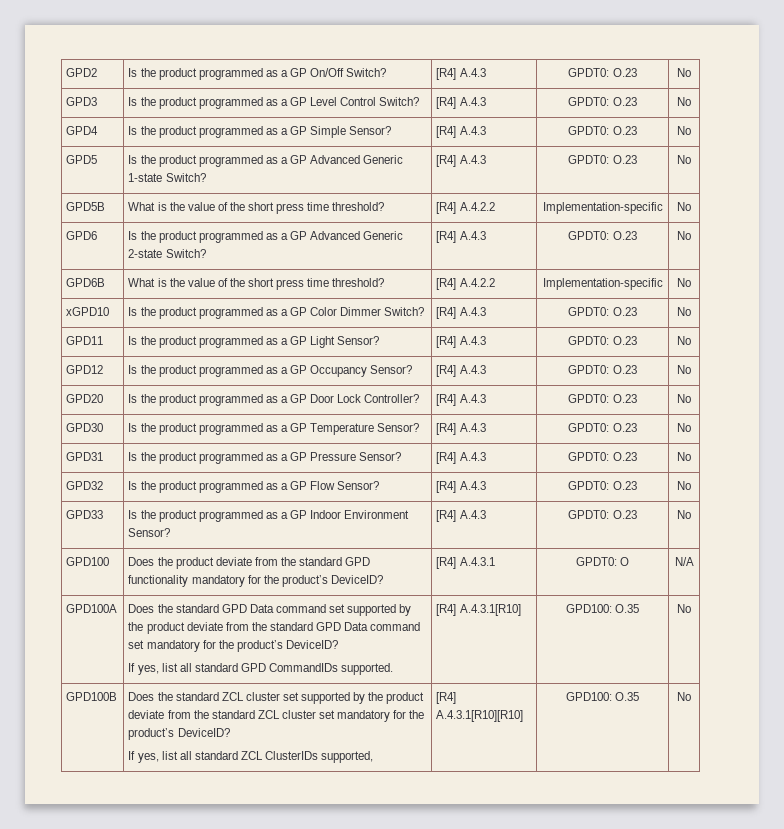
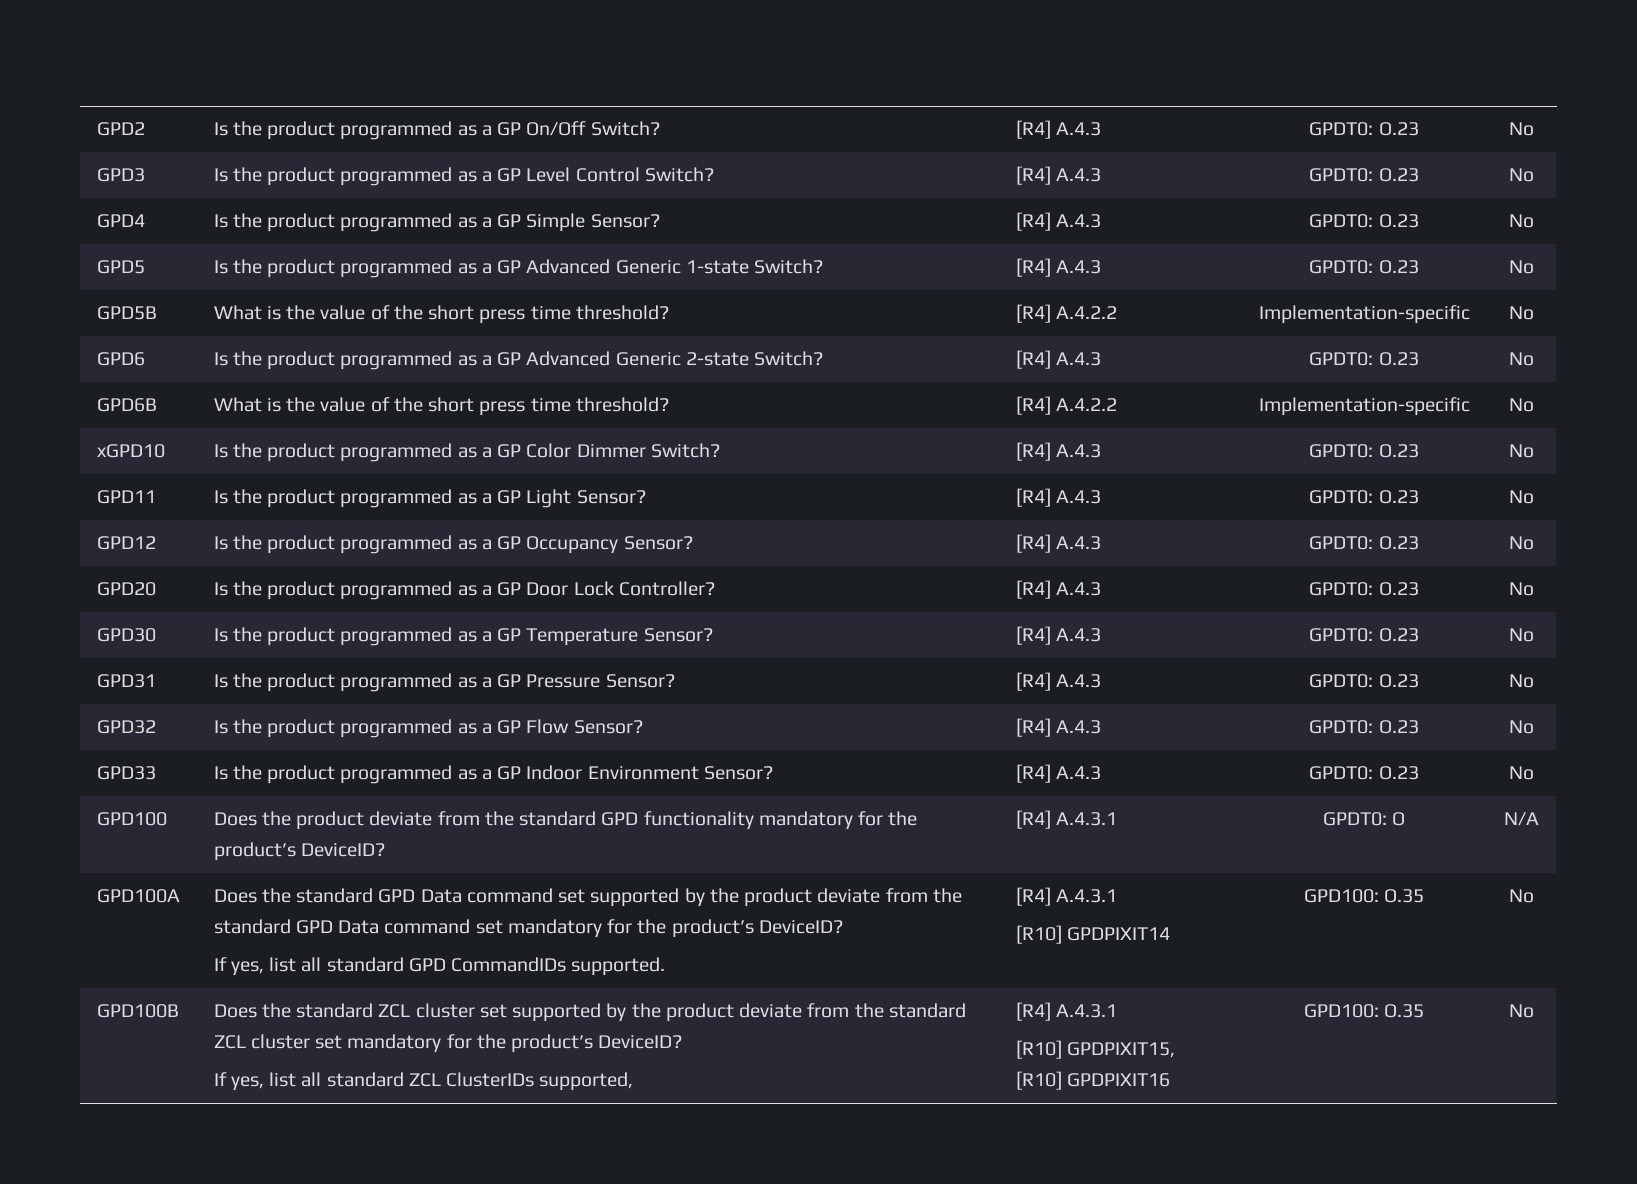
  GPD100A | Does the standard GPD Data command set supported by the product deviate from the standard GPD Data command set mandatory for the product’s DeviceID?
- If yes, list all standard GPD CommandIDs supported. | [R4] A.4.3.1[R10] | GPD100: O.35 | No
+ If yes, list all standard GPD CommandIDs supported. | [R4] A.4.3.1
+ [R10] GPDPIXIT14 | GPD100: O.35 | No
  GPD100B | Does the standard ZCL cluster set supported by the product deviate from the standard ZCL cluster set mandatory for the product’s DeviceID?
- If yes, list all standard ZCL ClusterIDs supported, | [R4] A.4.3.1[R10][R10] | GPD100: O.35 | No
+ If yes, list all standard ZCL ClusterIDs supported, | [R4] A.4.3.1
+ [R10] GPDPIXIT15, [R10] GPDPIXIT16 | GPD100: O.35 | No

